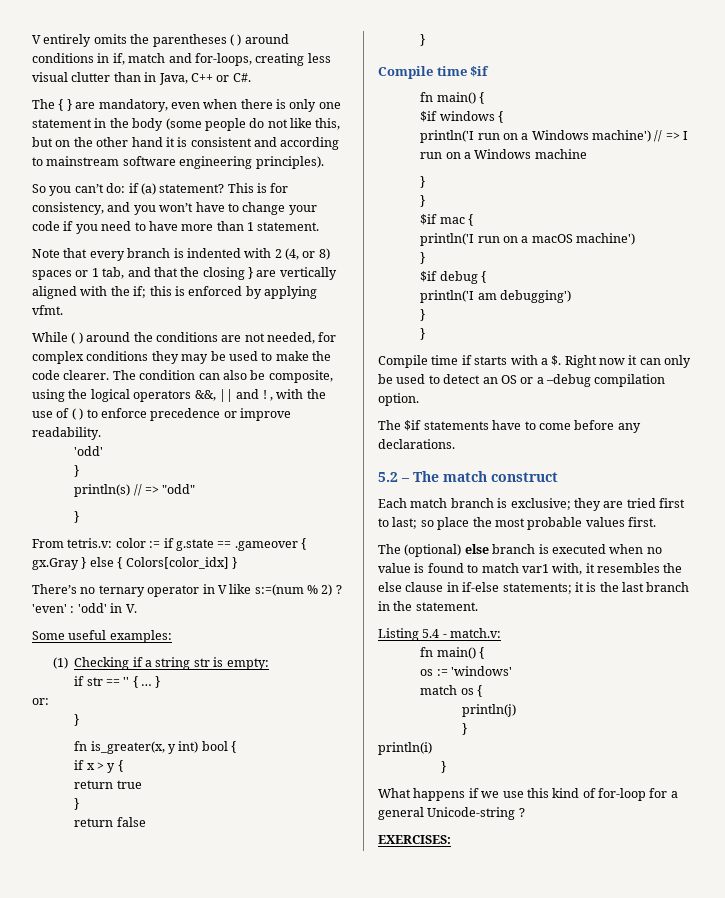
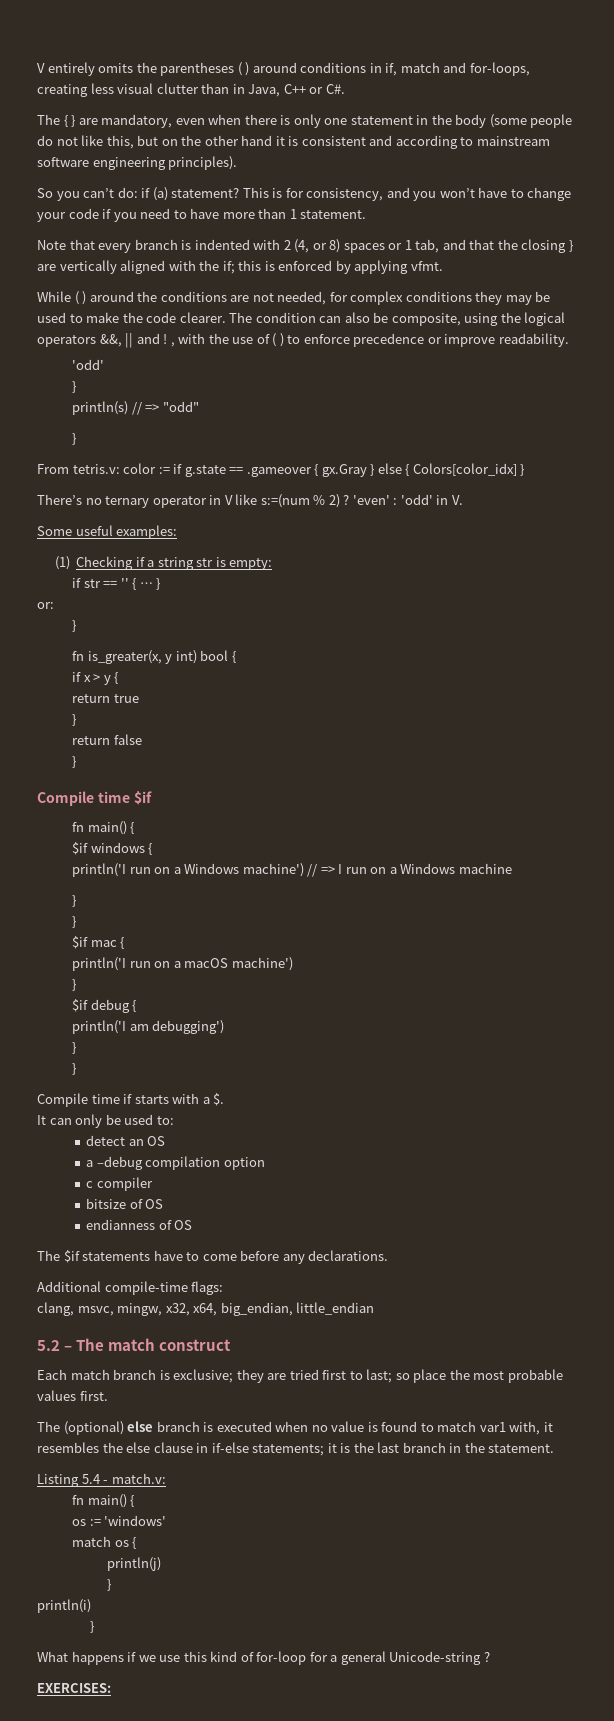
- Compile time if starts with a $. Right now it can only be used to detect an OS or a –debug compilation option.
+ Compile time if starts with a $.
+ It can only be used to:
+ detect an OS
+ a –debug compilation option
+ c compiler
+ bitsize of OS
+ endianness of OS
+ Additional compile-time flags:
+ clang, msvc, mingw, x32, x64, big_endian, little_endian

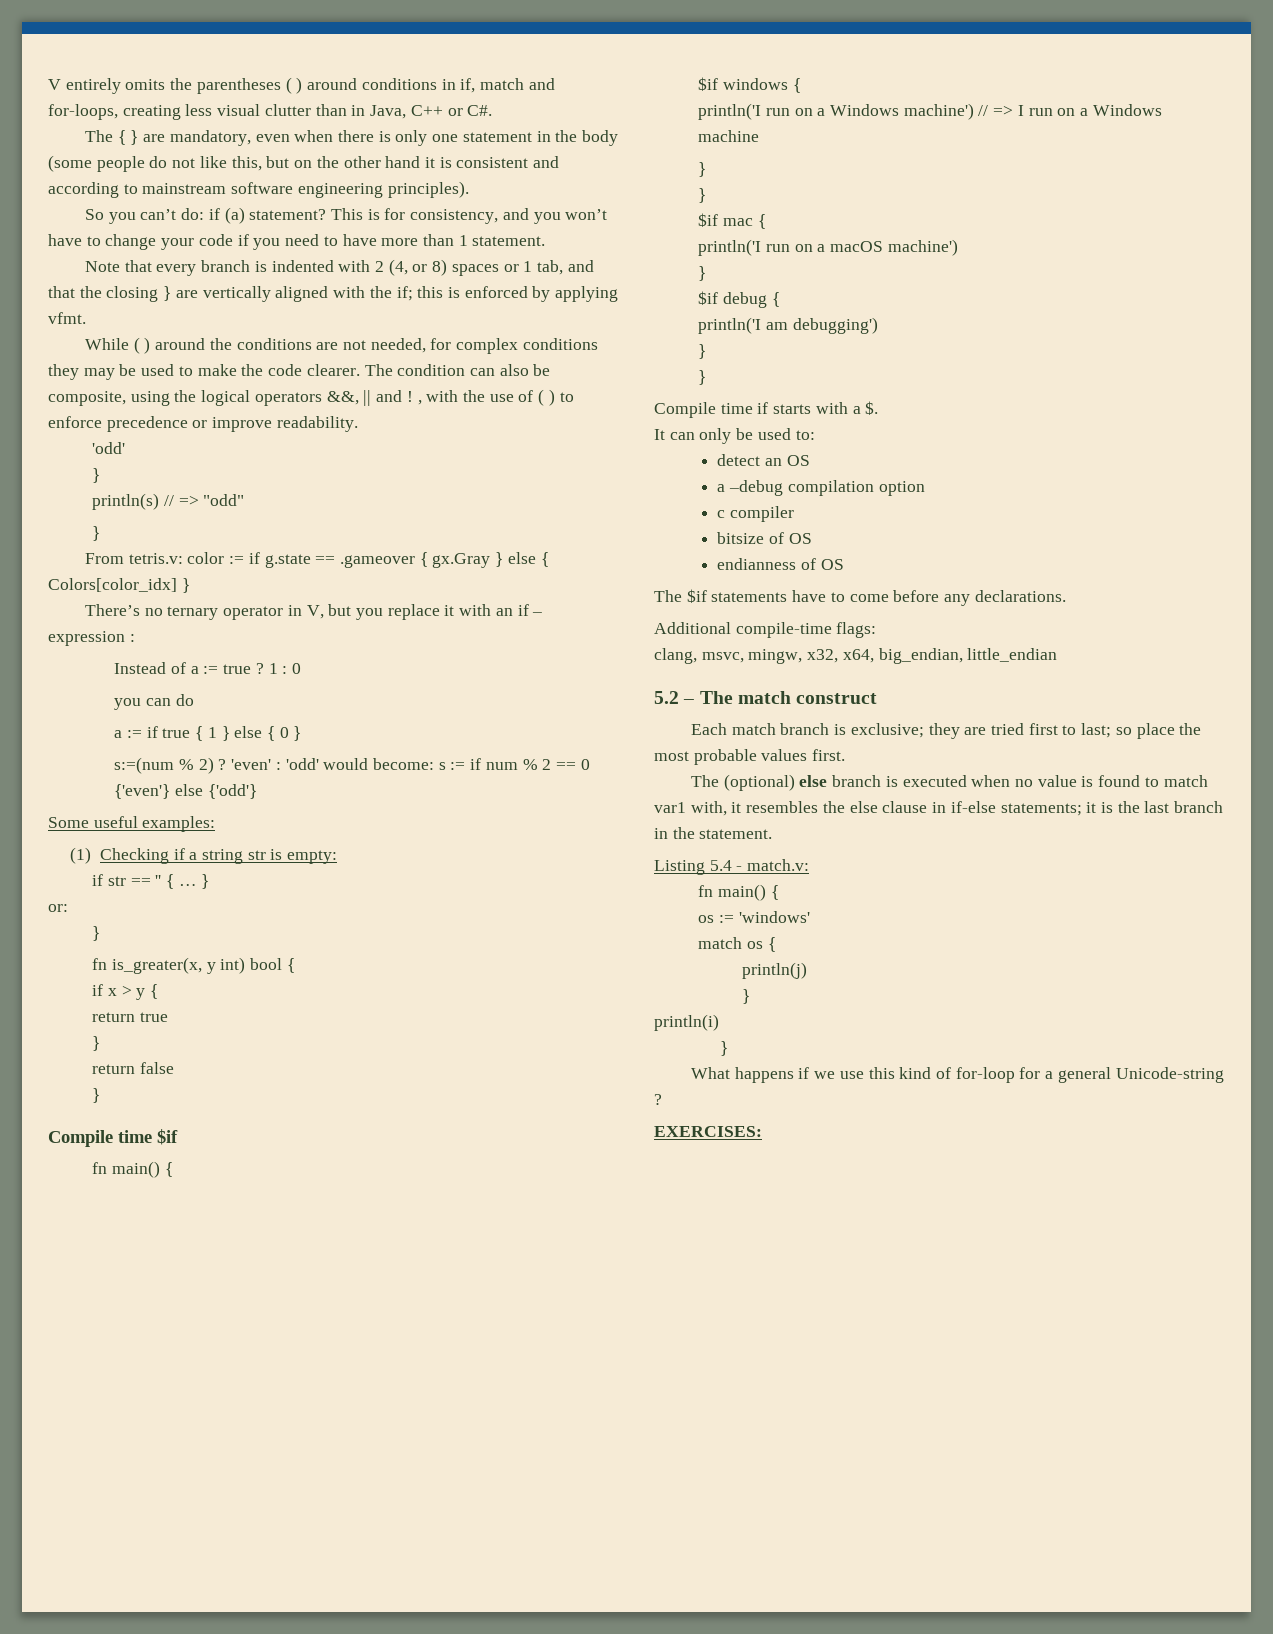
- There’s no ternary operator in V like s:=(num % 2) ?
+ There’s no ternary operator in V, but you replace it with an if – expression :
+ Instead of a := true ? 1 : 0
+ you can do
+ a := if true { 1 } else { 0 }
+ s:=(num % 2) ?
- 'even' : 'odd' in V.
+ 'even' : 'odd' would become: s := if num % 2 == 0 {'even'} else {'odd'}

